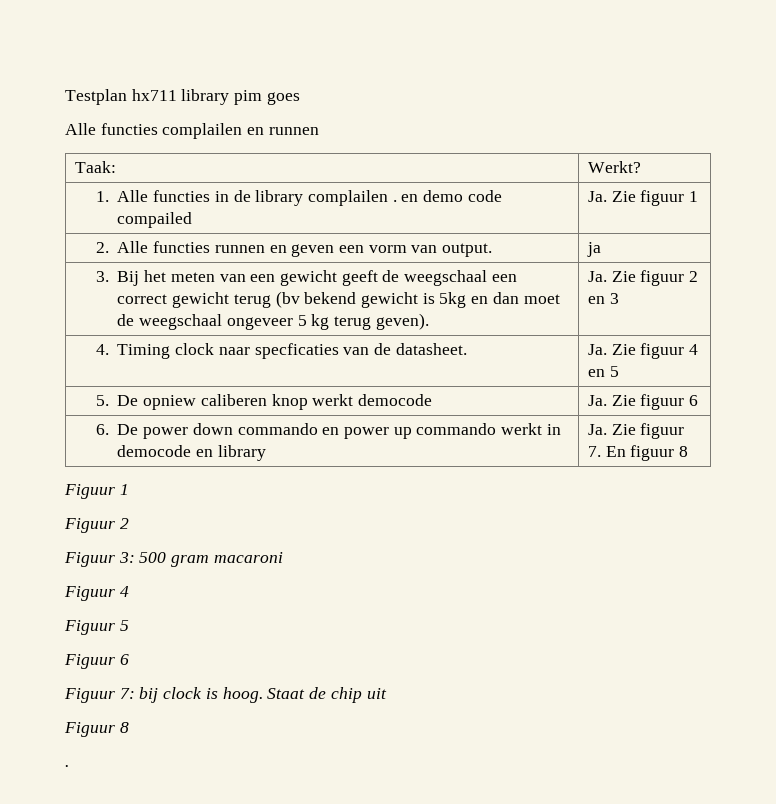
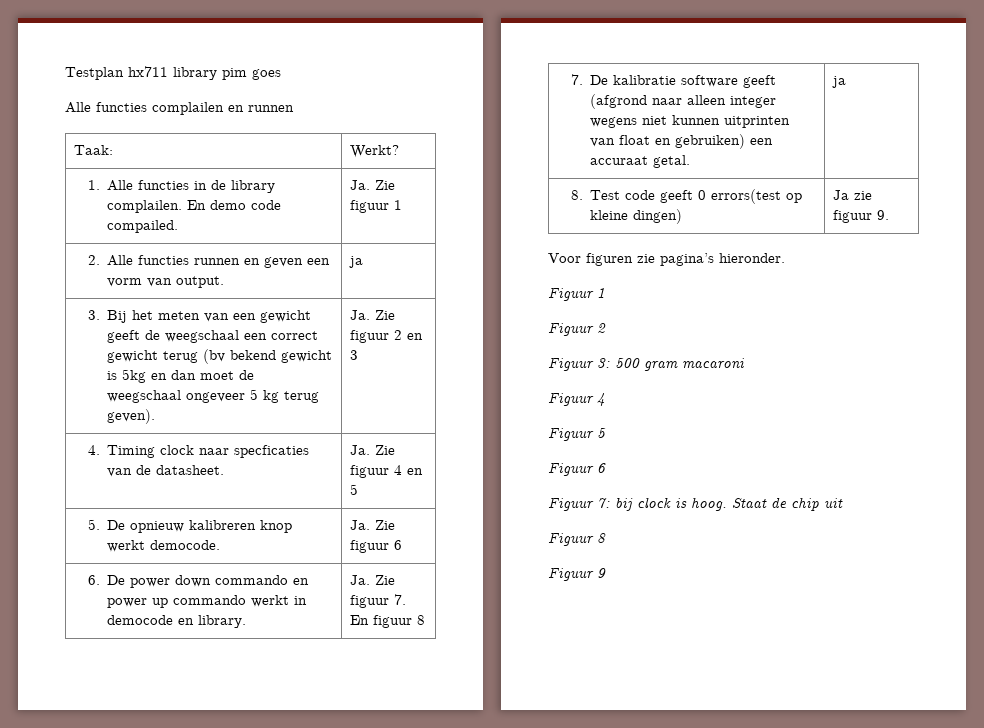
- 1. Alle functies in de library complailen . en demo code compailed | Ja. Zie figuur 1
+ 1. Alle functies in de library complailen. En demo code compailed. | Ja. Zie figuur 1
- 5. De opniew caliberen knop werkt democode | Ja. Zie figuur 6
+ 5. De opnieuw kalibreren knop werkt democode. | Ja. Zie figuur 6
- 6. De power down commando en power up commando werkt in democode en library | Ja. Zie figuur 7. En figuur 8
+ 6. De power down commando en power up commando werkt in democode en library. | Ja. Zie figuur 7. En figuur 8
+ 7. De kalibratie software geeft (afgrond naar alleen integer wegens niet kunnen uitprinten van float en gebruiken) een accuraat getal. | ja
+ 8. Test code geeft 0 errors(test op kleine dingen) | Ja zie figuur 9.
+ Voor figuren zie pagina’s hieronder.
  Figuur 8
- .
+ Figuur 9

